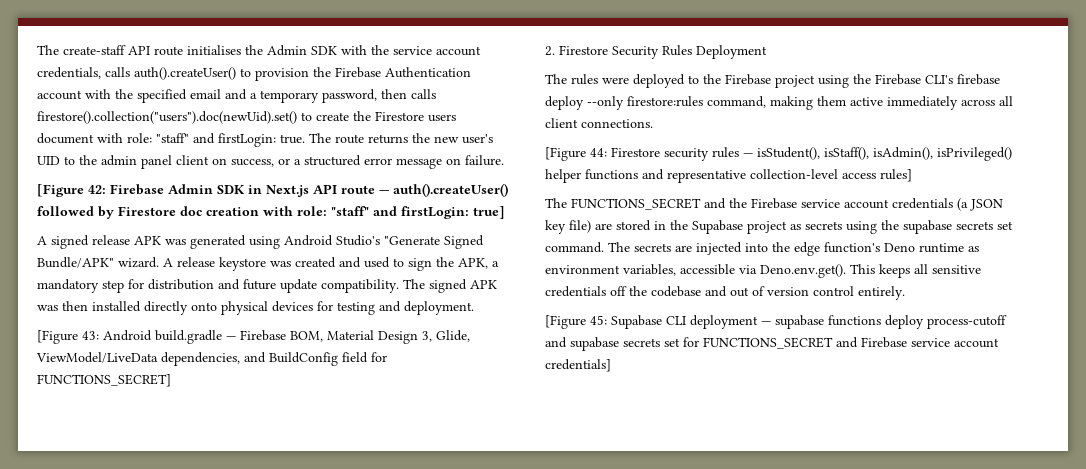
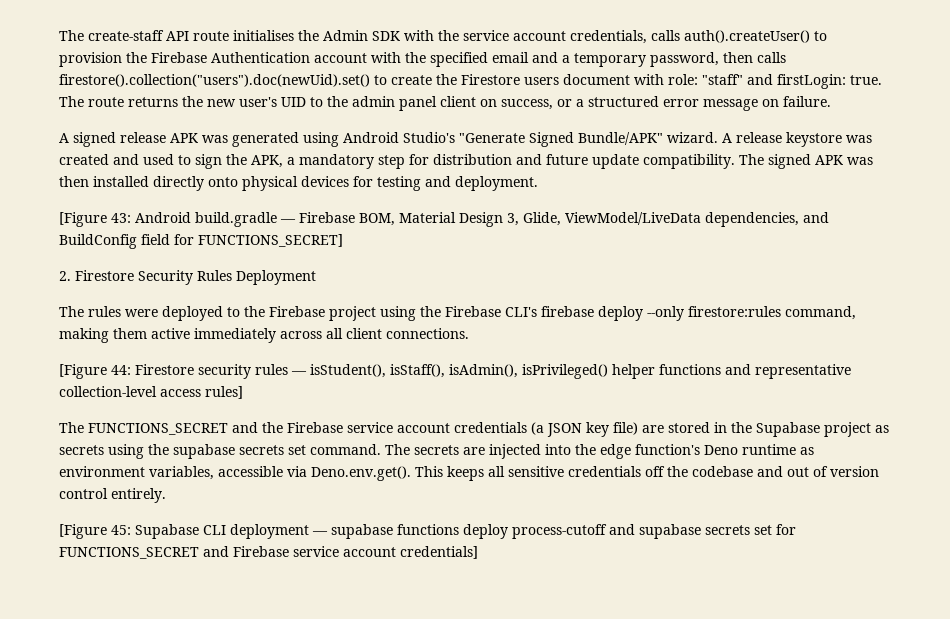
- [Figure 42: Firebase Admin SDK in Next.js API route — auth().createUser() followed by Firestore doc creation with role: "staff" and firstLogin: true]

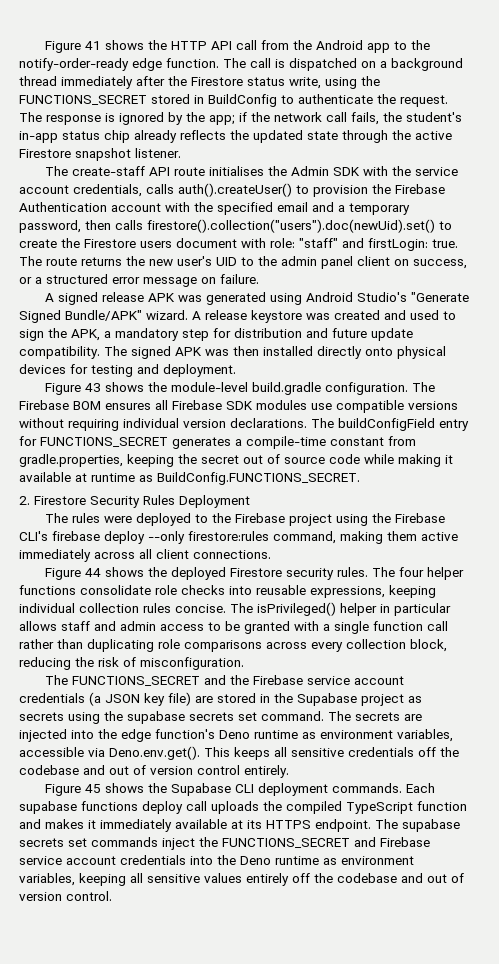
+ Figure 41 shows the HTTP API call from the Android app to the notify-order-ready edge function. The call is dispatched on a background thread immediately after the Firestore status write, using the FUNCTIONS_SECRET stored in BuildConfig to authenticate the request. The response is ignored by the app; if the network call fails, the student's in-app status chip already reflects the updated state through the active Firestore snapshot listener.
- [Figure 43: Android build.gradle — Firebase BOM, Material Design 3, Glide, ViewModel/LiveData dependencies, and BuildConfig field for FUNCTIONS_SECRET]
+ Figure 43 shows the module-level build.gradle configuration. The Firebase BOM ensures all Firebase SDK modules use compatible versions without requiring individual version declarations. The buildConfigField entry for FUNCTIONS_SECRET generates a compile-time constant from gradle.properties, keeping the secret out of source code while making it available at runtime as BuildConfig.FUNCTIONS_SECRET.
- [Figure 44: Firestore security rules — isStudent(), isStaff(), isAdmin(), isPrivileged() helper functions and representative collection-level access rules]
+ Figure 44 shows the deployed Firestore security rules. The four helper functions consolidate role checks into reusable expressions, keeping individual collection rules concise. The isPrivileged() helper in particular allows staff and admin access to be granted with a single function call rather than duplicating role comparisons across every collection block, reducing the risk of misconfiguration.
- [Figure 45: Supabase CLI deployment — supabase functions deploy process-cutoff and supabase secrets set for FUNCTIONS_SECRET and Firebase service account credentials]
+ Figure 45 shows the Supabase CLI deployment commands. Each supabase functions deploy call uploads the compiled TypeScript function and makes it immediately available at its HTTPS endpoint. The supabase secrets set commands inject the FUNCTIONS_SECRET and Firebase service account credentials into the Deno runtime as environment variables, keeping all sensitive values entirely off the codebase and out of version control.

